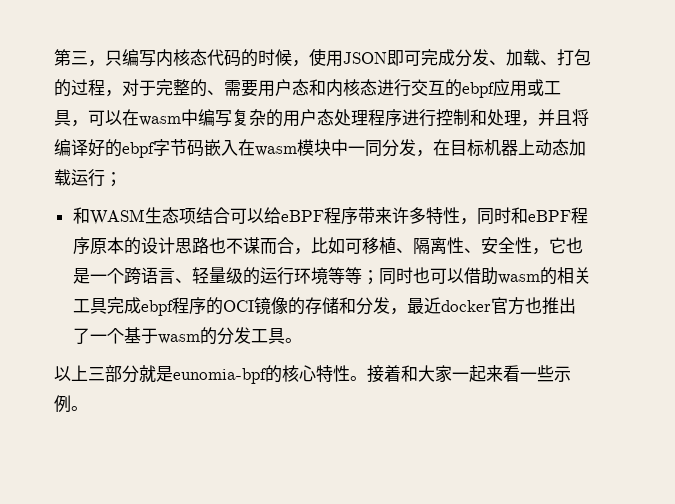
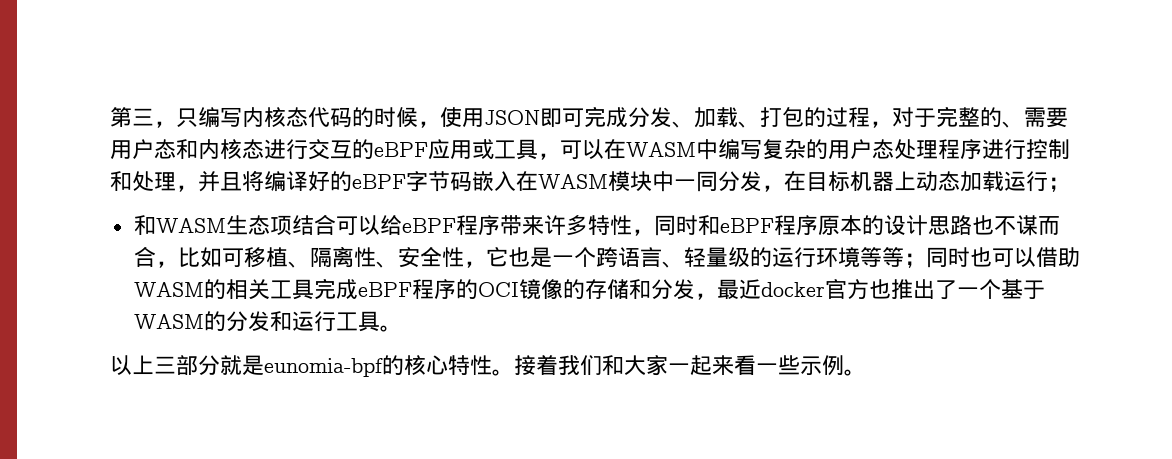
- 第三，只编写内核态代码的时候，使用JSON即可完成分发、加载、打包的过程，对于完整的、需要用户态和内核态进行交互的ebpf应用或工具，可以在wasm中编写复杂的用户态处理程序进行控制和处理，并且将编译好的ebpf字节码嵌入在wasm模块中一同分发，在目标机器上动态加载运行；
+ 第三，只编写内核态代码的时候，使用JSON即可完成分发、加载、打包的过程，对于完整的、需要用户态和内核态进行交互的eBPF应用或工具，可以在WASM中编写复杂的用户态处理程序进行控制和处理，并且将编译好的eBPF字节码嵌入在WASM模块中一同分发，在目标机器上动态加载运行；
- 同时也可以借助wasm的相关工具完成ebpf程序的OCI镜像的存储和分发，最近docker官方也推出了一个基于wasm的分发工具。
+ 同时也可以借助WASM的相关工具完成eBPF程序的OCI镜像的存储和分发，最近docker官方也推出了一个基于WASM的分发和运行工具。
- 接着和大家一起来看一些示例。
+ 接着我们和大家一起来看一些示例。

